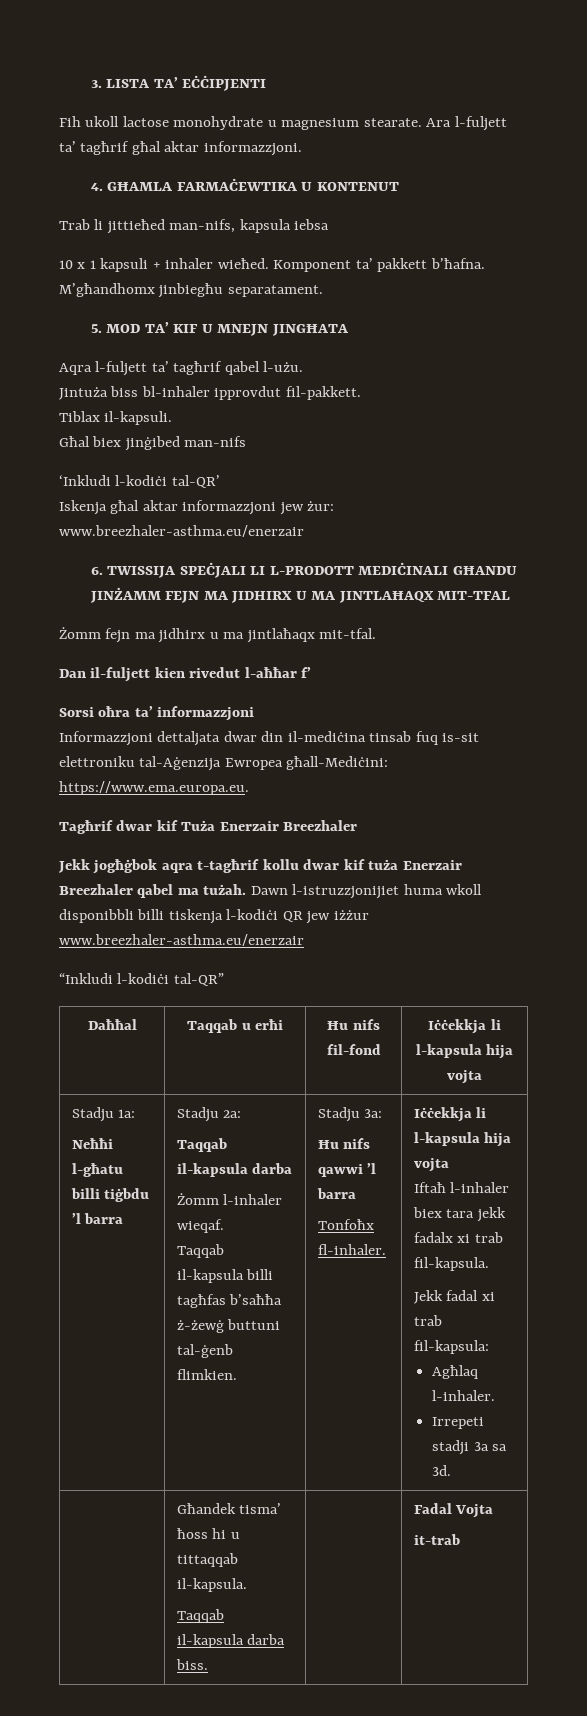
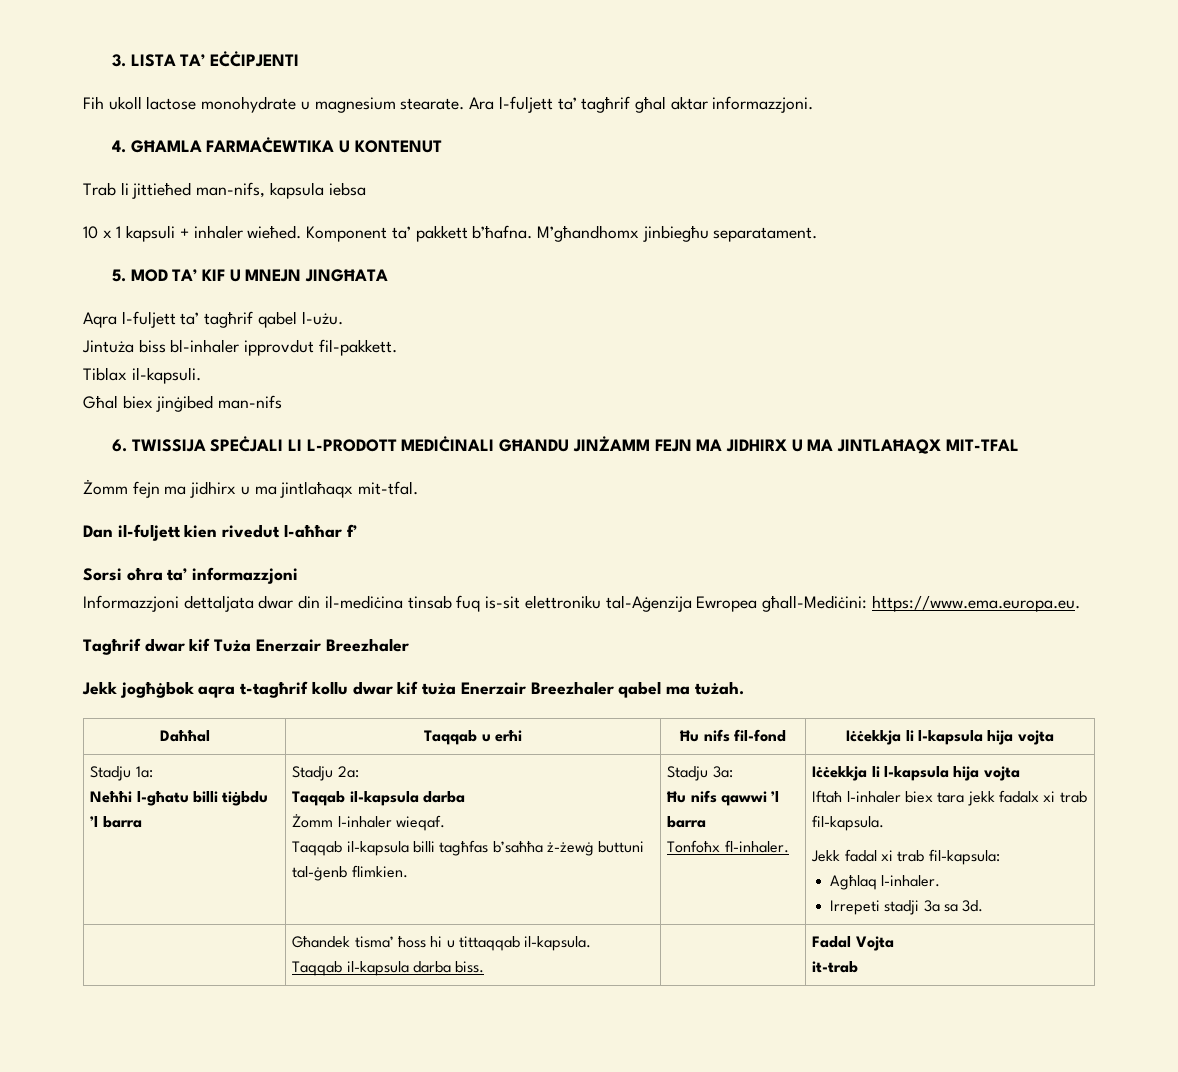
- ‘Inkludi l-kodiċi tal-QR’
- Iskenja għal aktar informazzjoni jew żur: www.breezhaler-asthma.eu/enerzair
- Dawn l-istruzzjonijiet huma wkoll disponibbli billi tiskenja l-kodiċi QR jew iżżur www.breezhaler-asthma.eu/enerzair
- “Inkludi l-kodiċi tal-QR”

